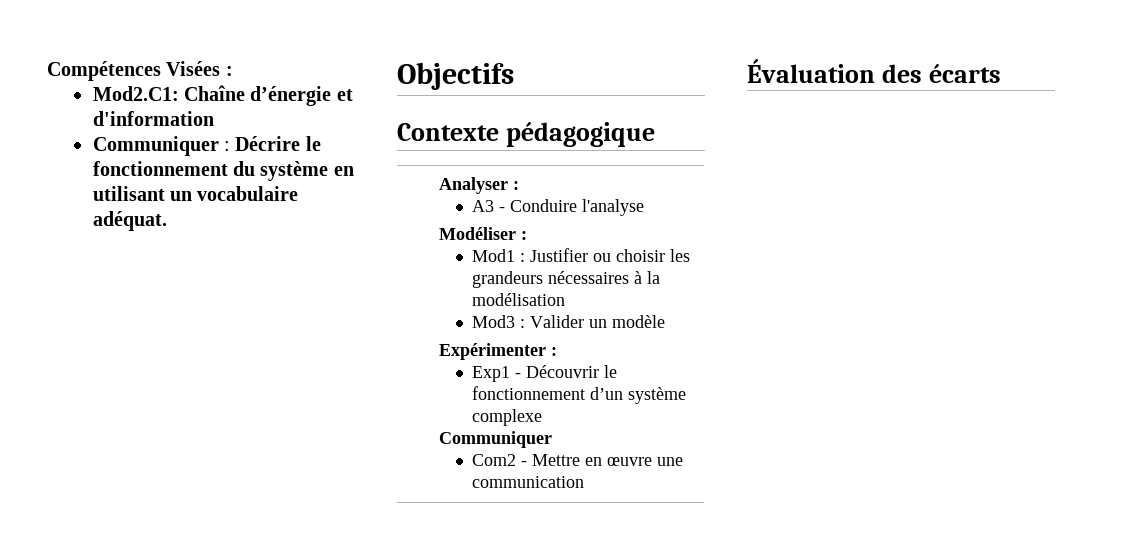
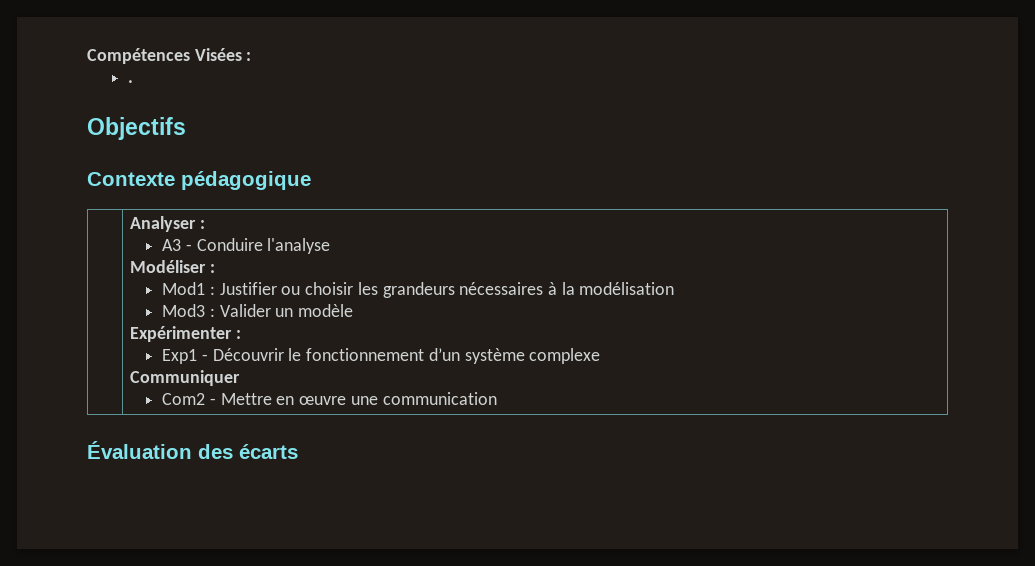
- Mod2.C1: Chaîne d’énergie et d'information
- Communiquer : Décrire le fonctionnement du système en utilisant un vocabulaire adéquat.
+ .

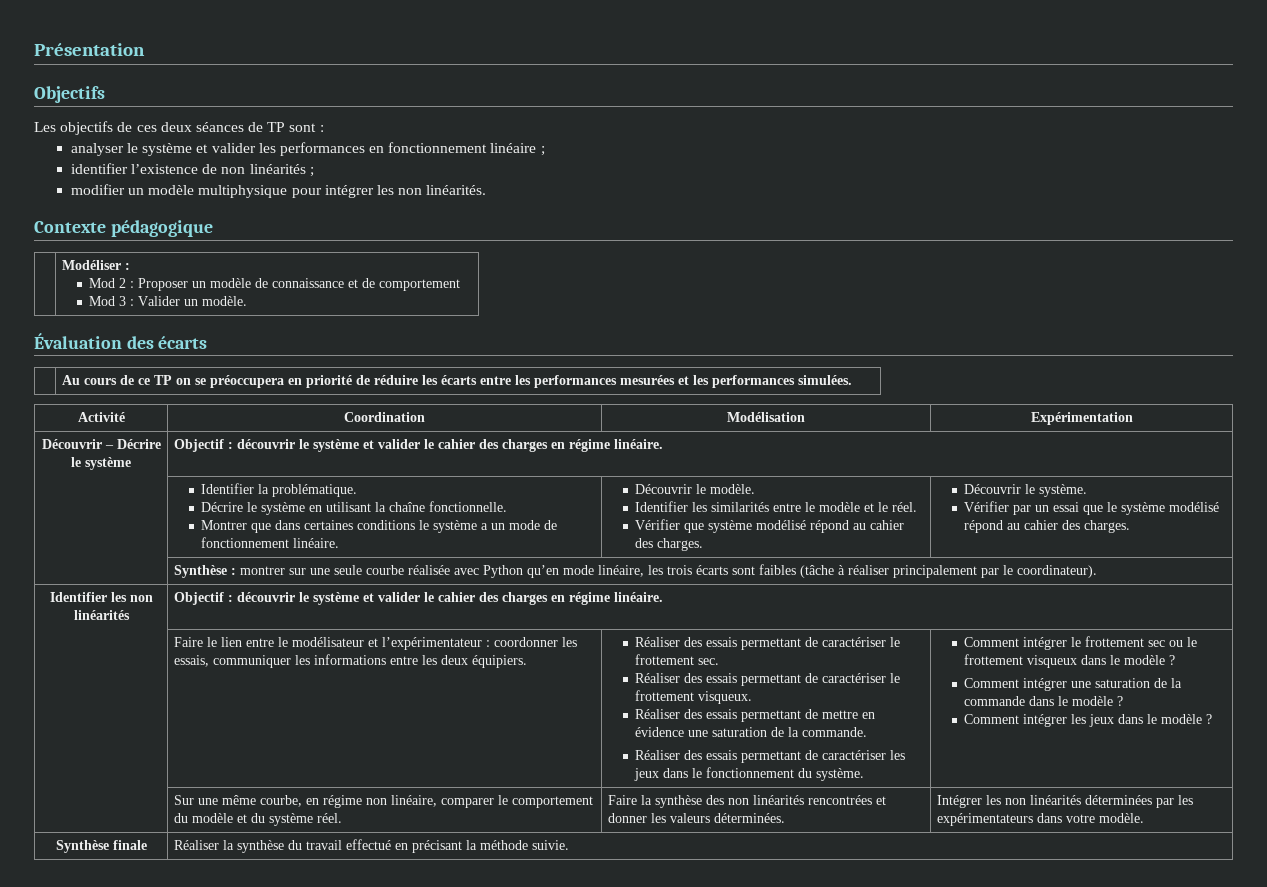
- Compétences Visées :
- .
+ Présentation
  Objectifs
+ Les objectifs de ces deux séances de TP sont :
+ analyser le système et valider les performances en fonctionnement linéaire ;
+ identifier l’existence de non linéarités ;
+ modifier un modèle multiphysique pour intégrer les non linéarités.
  Contexte pédagogique
- | Analyser :
- A3 - Conduire l'analyse
- Modéliser :
- Mod1 : Justifier ou choisir les grandeurs nécessaires à la modélisation
- Mod3 : Valider un modèle
- Expérimenter :
- Exp1 - Découvrir le fonctionnement d’un système complexe
- Communiquer
- Com2 - Mettre en œuvre une communication
+ | Modéliser :
+ Mod 2 : Proposer un modèle de connaissance et de comportement
+ Mod 3 : Valider un modèle.
  Évaluation des écarts
+ | Au cours de ce TP on se préoccupera en priorité de réduire les écarts entre les performances mesurées et les performances simulées.
+ Activité | Coordination | Modélisation | Expérimentation
+ Découvrir – Décrire le système | Objectif : découvrir le système et valider le cahier des charges en régime linéaire.
+ | Identifier la problématique.
+ Décrire le système en utilisant la chaîne fonctionnelle.
+ Montrer que dans certaines conditions le système a un mode de fonctionnement linéaire. | Découvrir le modèle.
+ Identifier les similarités entre le modèle et le réel.
+ Vérifier que système modélisé répond au cahier des charges. | Découvrir le système.
+ Vérifier par un essai que le système modélisé répond au cahier des charges.
+ | Synthèse : montrer sur une seule courbe réalisée avec Python qu’en mode linéaire, les trois écarts sont faibles (tâche à réaliser principalement par le coordinateur).
+ Identifier les non linéarités | Objectif : découvrir le système et valider le cahier des charges en régime linéaire.
+ | Faire le lien entre le modélisateur et l’expérimentateur : coordonner les essais, communiquer les informations entre les deux équipiers. | Réaliser des essais permettant de caractériser le frottement sec.
+ Réaliser des essais permettant de caractériser le frottement visqueux.
+ Réaliser des essais permettant de mettre en évidence une saturation de la commande.
+ Réaliser des essais permettant de caractériser les jeux dans le fonctionnement du système. | Comment intégrer le frottement sec ou le frottement visqueux dans le modèle ?
+ Comment intégrer une saturation de la commande dans le modèle ?
+ Comment intégrer les jeux dans le modèle ?
+ | Sur une même courbe, en régime non linéaire, comparer le comportement du modèle et du système réel. | Faire la synthèse des non linéarités rencontrées et donner les valeurs déterminées. | Intégrer les non linéarités déterminées par les expérimentateurs dans votre modèle.
+ Synthèse finale | Réaliser la synthèse du travail effectué en précisant la méthode suivie.

